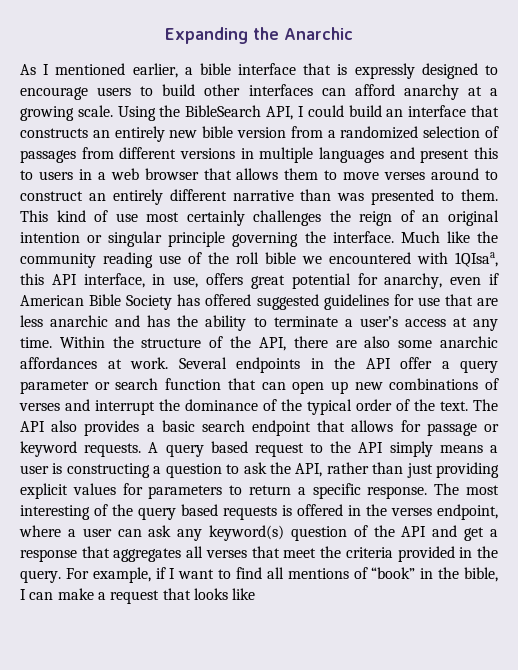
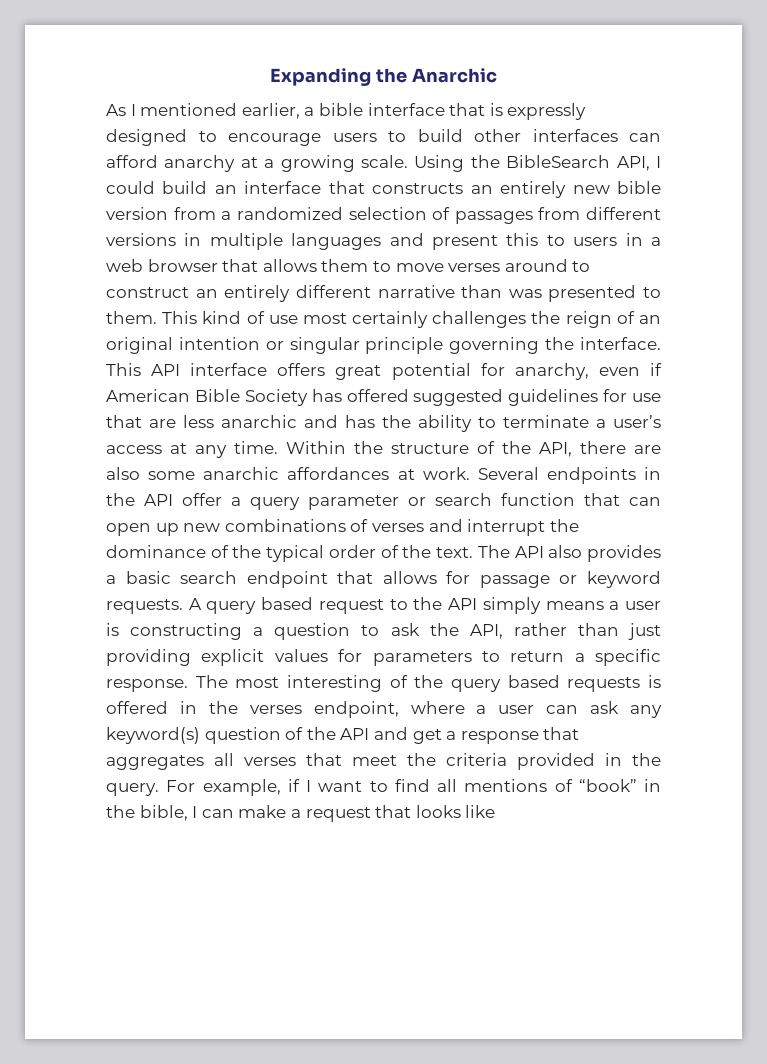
- Much like the community reading use of the roll bible we encountered with 1QIsaa, this API interface, in use, offers great potential for anarchy, even if American Bible Society has offered suggested guidelines for use that are less anarchic and has the ability to terminate a user’s access at any time.
+ This API interface offers great potential for anarchy, even if American Bible Society has offered suggested guidelines for use that are less anarchic and has the ability to terminate a user’s access at any time.

